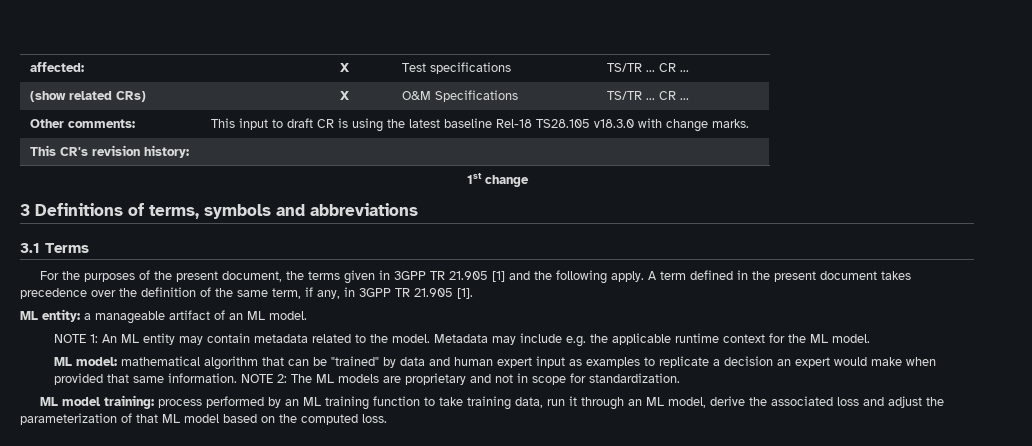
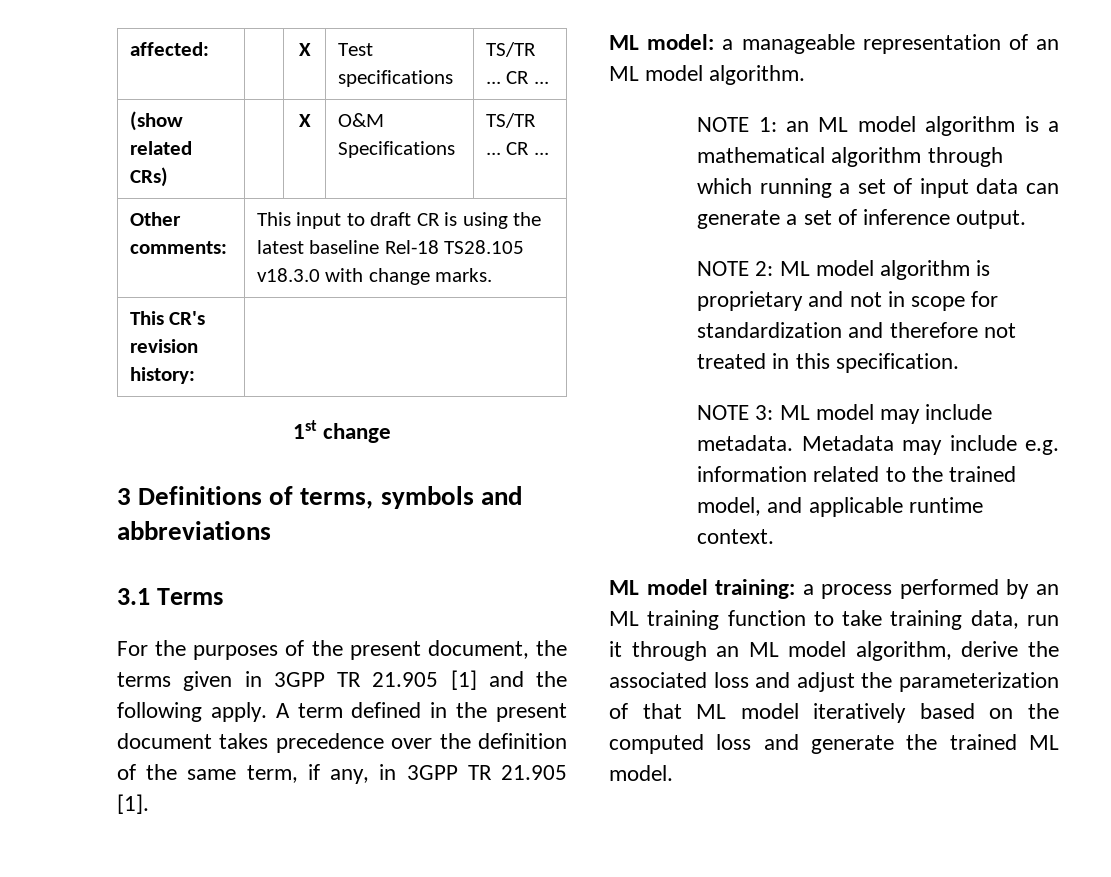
- ML entity: a manageable artifact of an ML model.
+ ML model: a manageable representation of an ML model algorithm.
- NOTE 1: An ML entity may contain metadata related to the model. Metadata may include e.g. the applicable runtime context for the ML model.
- ML model: mathematical algorithm that can be "trained" by data and human expert input as examples to replicate a decision an expert would make when provided that same information. NOTE 2: The ML models are proprietary and not in scope for standardization.
+ NOTE 1: an ML model algorithm is a mathematical algorithm through which running a set of input data can generate a set of inference output.
+ NOTE 2: ML model algorithm is proprietary and not in scope for standardization and therefore not treated in this specification.
+ NOTE 3: ML model may include metadata. Metadata may include e.g. information related to the trained model, and applicable runtime context.
- ML model training: process performed by an ML training function to take training data, run it through an ML model, derive the associated loss and adjust the parameterization of that ML model based on the computed loss.
+ ML model training: a process performed by an ML training function to take training data, run it through an ML model algorithm, derive the associated loss and adjust the parameterization of that ML model iteratively based on the computed loss and generate the trained ML model.

